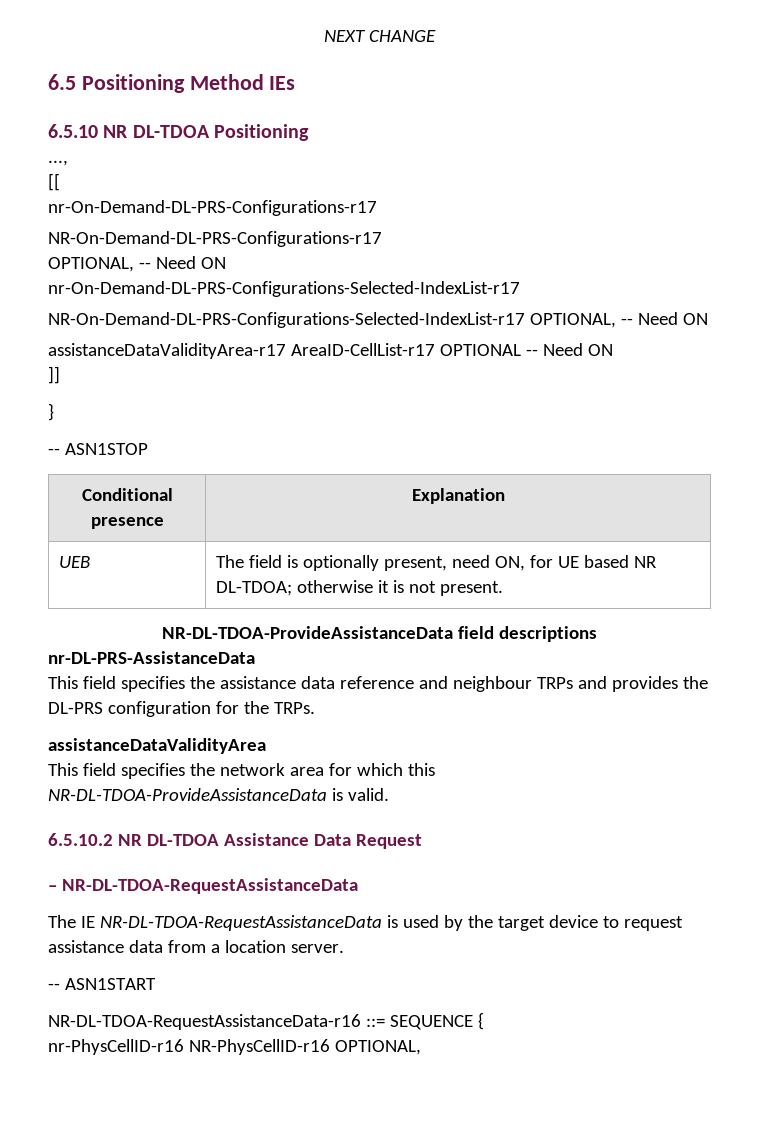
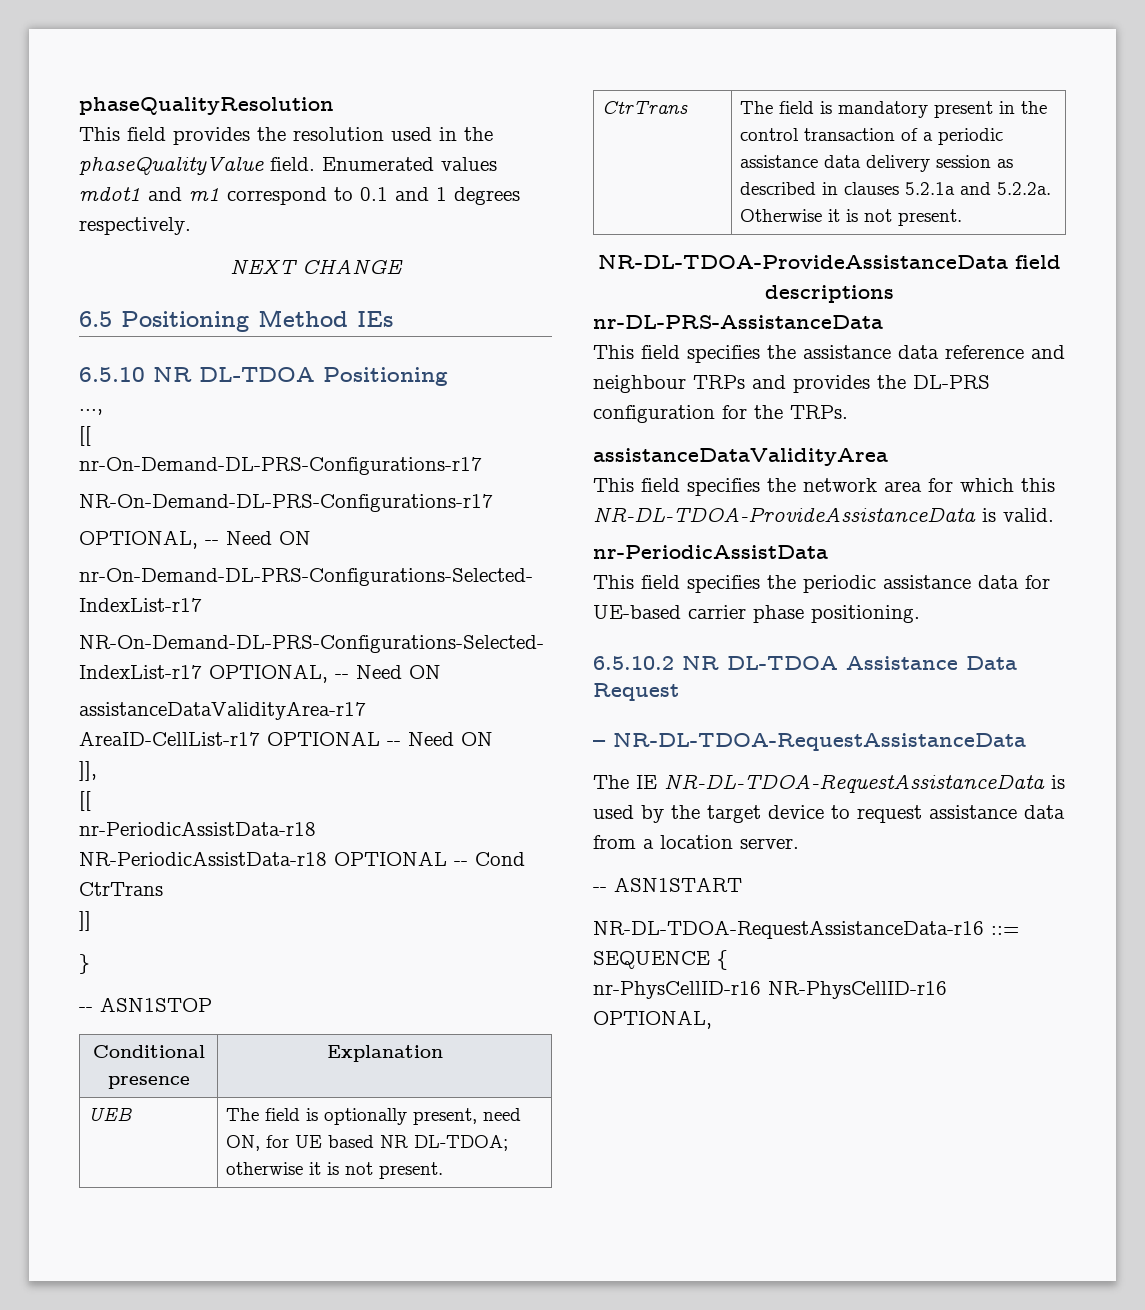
+ phaseQualityResolution
+ This field provides the resolution used in the phaseQualityValue field. Enumerated values mdot1 and m1 correspond to 0.1 and 1 degrees respectively.
+ ]],
+ [[
+ nr-PeriodicAssistData-r18 NR-PeriodicAssistData-r18 OPTIONAL -- Cond CtrTrans
+ CtrTrans | The field is mandatory present in the control transaction of a periodic assistance data delivery session as described in clauses 5.2.1a and 5.2.2a. Otherwise it is not present.
+ nr-PeriodicAssistData
+ This field specifies the periodic assistance data for UE-based carrier phase positioning.

